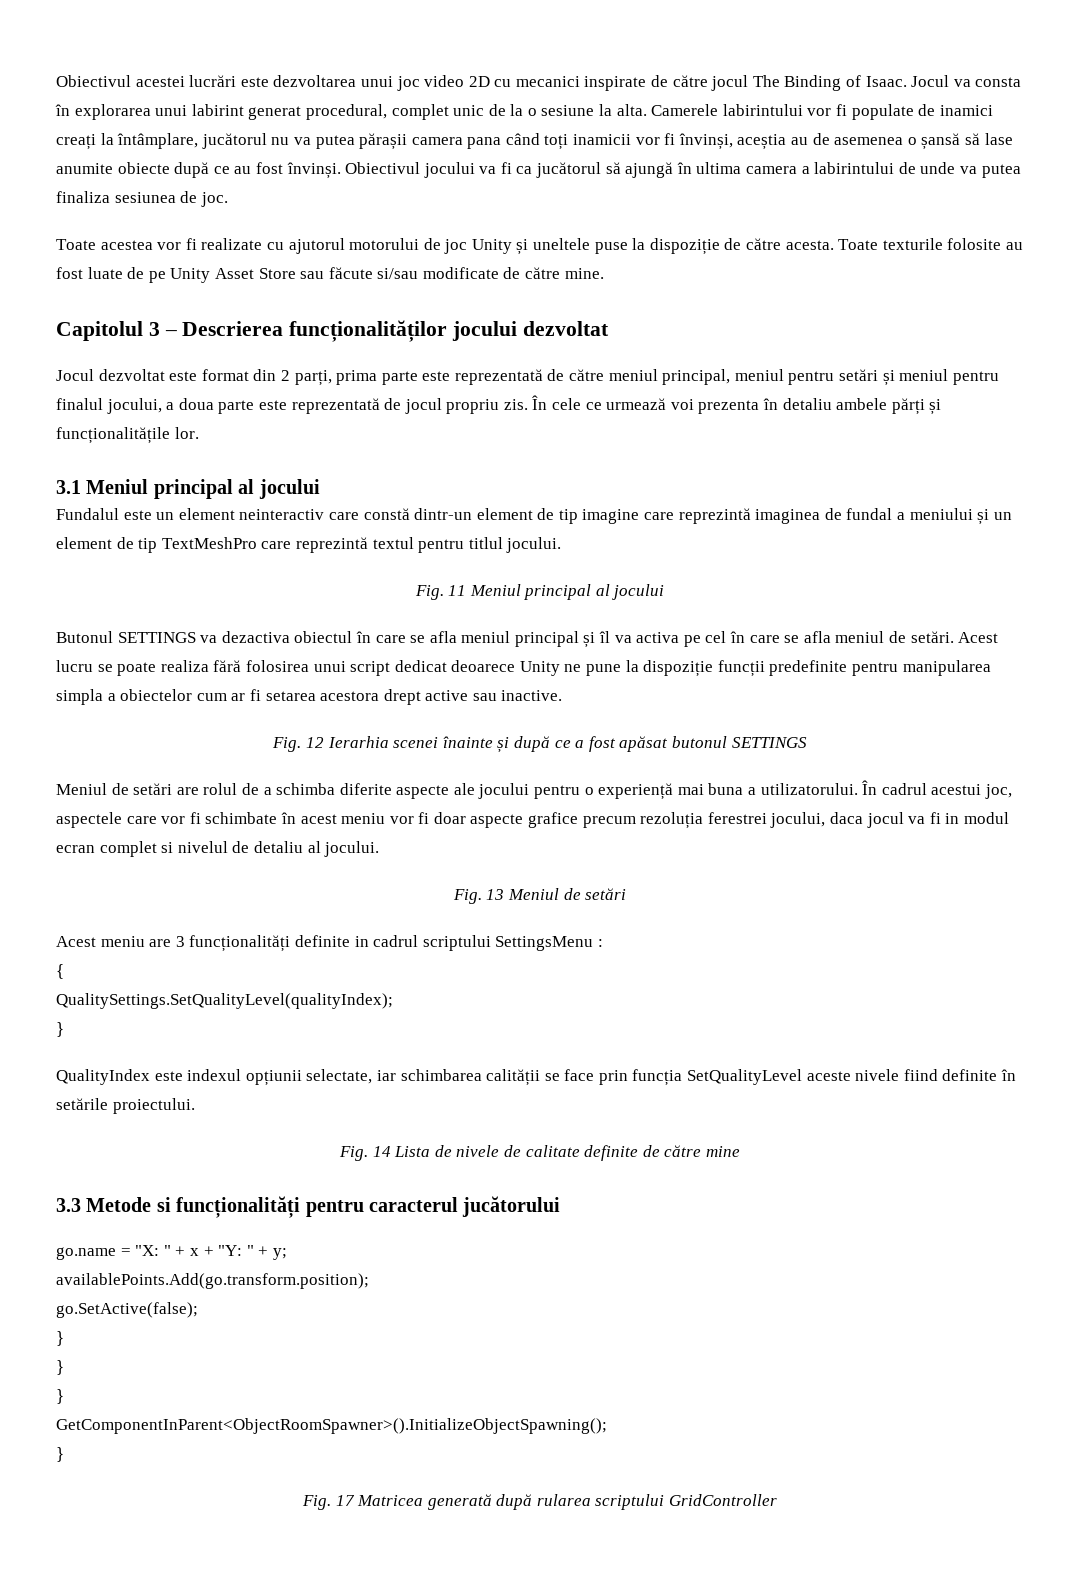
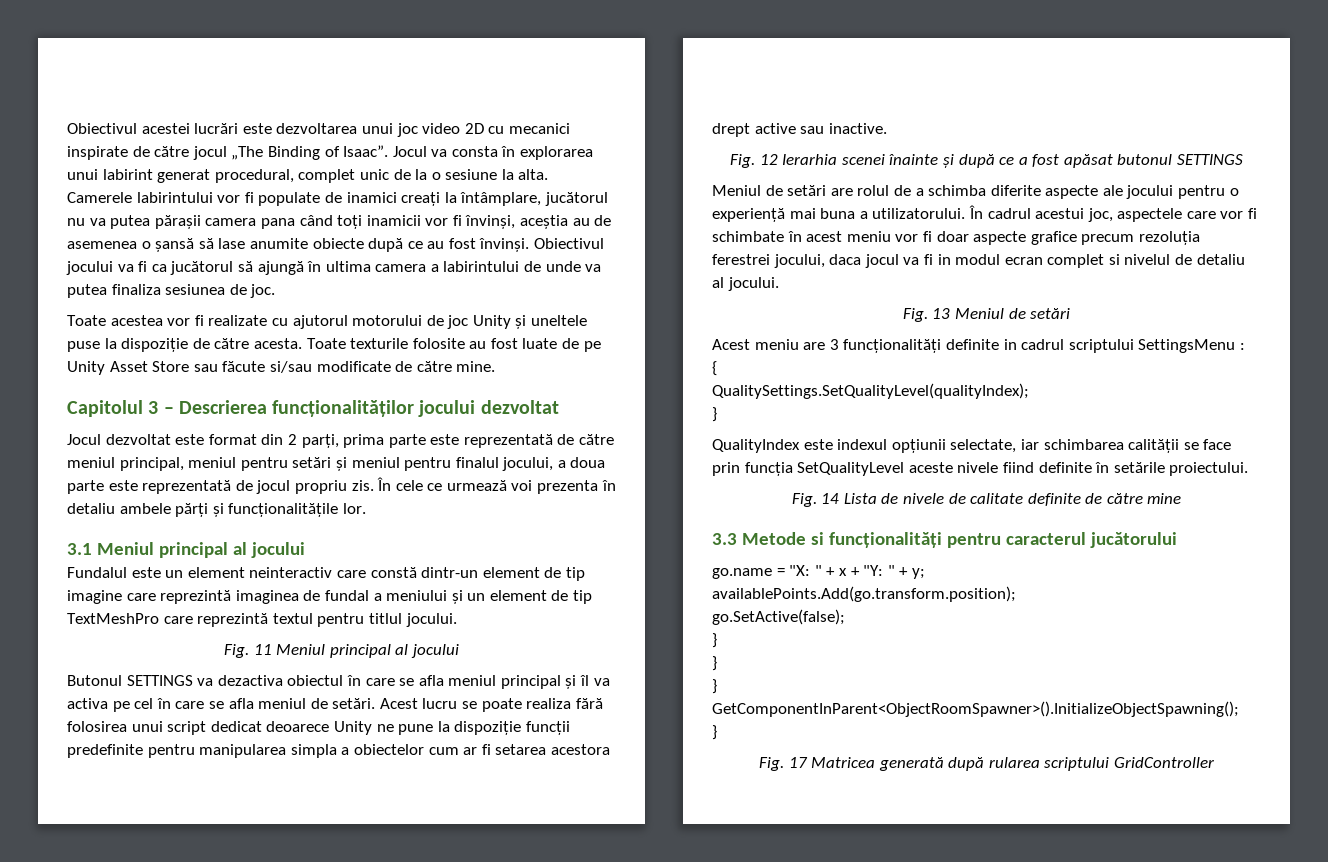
- Obiectivul acestei lucrări este dezvoltarea unui joc video 2D cu mecanici inspirate de către jocul The Binding of Isaac.
+ Obiectivul acestei lucrări este dezvoltarea unui joc video 2D cu mecanici inspirate de către jocul „The Binding of Isaac”.

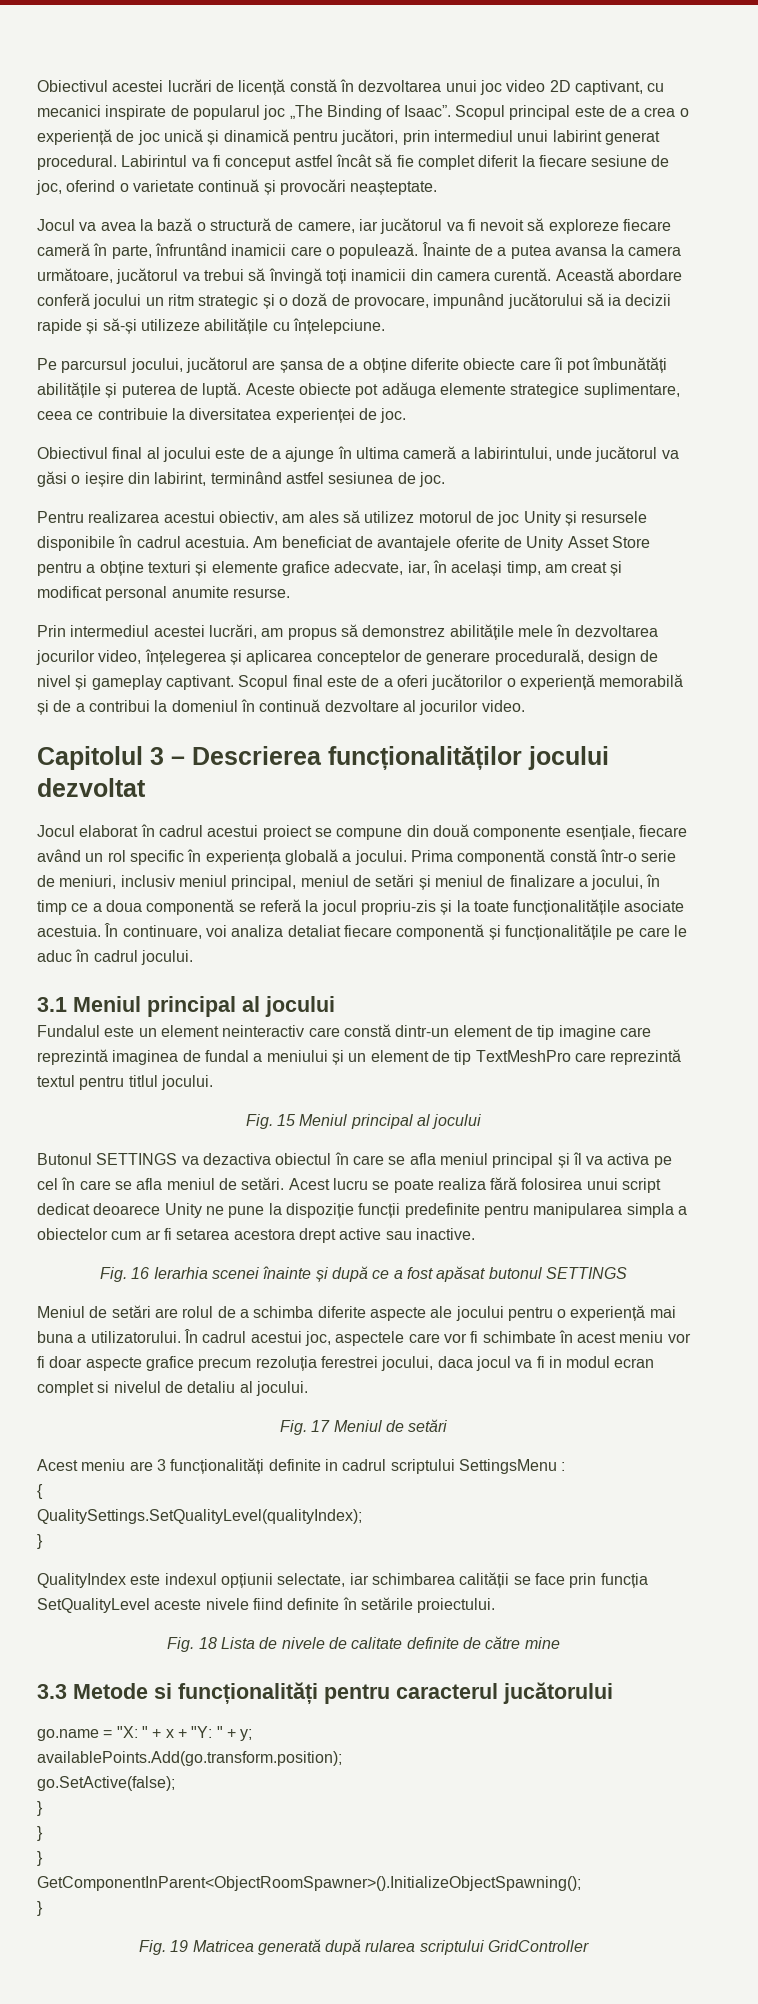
- Obiectivul acestei lucrări este dezvoltarea unui joc video 2D cu mecanici inspirate de către jocul „The Binding of Isaac”.
+ Obiectivul acestei lucrări de licență constă în dezvoltarea unui joc video 2D captivant, cu mecanici inspirate de popularul joc „The Binding of Isaac”.
- Jocul va consta în explorarea unui labirint generat procedural, complet unic de la o sesiune la alta. Camerele labirintului vor fi populate de inamici creați la întâmplare, jucătorul nu va putea părașii camera pana când toți inamicii vor fi învinși, aceștia au de asemenea o șansă să lase anumite obiecte după ce au fost învinși. Obiectivul jocului va fi ca jucătorul să ajungă în ultima camera a labirintului de unde va putea finaliza sesiunea de joc.
- Toate acestea vor fi realizate cu ajutorul motorului de joc Unity și uneltele puse la dispoziție de către acesta. Toate texturile folosite au fost luate de pe Unity Asset Store sau făcute si/sau modificate de către mine.
+ Scopul principal este de a crea o experiență de joc unică și dinamică pentru jucători, prin intermediul unui labirint generat procedural. Labirintul va fi conceput astfel încât să fie complet diferit la fiecare sesiune de joc, oferind o varietate continuă și provocări neașteptate.
+ Jocul va avea la bază o structură de camere, iar jucătorul va fi nevoit să exploreze fiecare cameră în parte, înfruntând inamicii care o populează. Înainte de a putea avansa la camera următoare, jucătorul va trebui să învingă toți inamicii din camera curentă. Această abordare conferă jocului un ritm strategic și o doză de provocare, impunând jucătorului să ia decizii rapide și să-și utilizeze abilitățile cu înțelepciune.
+ Pe parcursul jocului, jucătorul are șansa de a obține diferite obiecte care îi pot îmbunătăți abilitățile și puterea de luptă. Aceste obiecte pot adăuga elemente strategice suplimentare, ceea ce contribuie la diversitatea experienței de joc.
+ Obiectivul final al jocului este de a ajunge în ultima cameră a labirintului, unde jucătorul va găsi o ieșire din labirint, terminând astfel sesiunea de joc.
+ Pentru realizarea acestui obiectiv, am ales să utilizez motorul de joc Unity și resursele disponibile în cadrul acestuia. Am beneficiat de avantajele oferite de Unity Asset Store pentru a obține texturi și elemente grafice adecvate, iar, în același timp, am creat și modificat personal anumite resurse.
+ Prin intermediul acestei lucrări, am propus să demonstrez abilitățile mele în dezvoltarea jocurilor video, înțelegerea și aplicarea conceptelor de generare procedurală, design de nivel și gameplay captivant. Scopul final este de a oferi jucătorilor o experiență memorabilă și de a contribui la domeniul în continuă dezvoltare al jocurilor video.
- Jocul dezvoltat este format din 2 parți, prima parte este reprezentată de către meniul principal, meniul pentru setări și meniul pentru finalul jocului, a doua parte este reprezentată de jocul propriu zis. În cele ce urmează voi prezenta în detaliu ambele părți și funcționalitățile lor.
+ Jocul elaborat în cadrul acestui proiect se compune din două componente esențiale, fiecare având un rol specific în experiența globală a jocului. Prima componentă constă într-o serie de meniuri, inclusiv meniul principal, meniul de setări și meniul de finalizare a jocului, în timp ce a doua componentă se referă la jocul propriu-zis și la toate funcționalitățile asociate acestuia. În continuare, voi analiza detaliat fiecare componentă și funcționalitățile pe care le aduc în cadrul jocului.
- Fig. 11 Meniul principal al jocului
+ Fig. 15 Meniul principal al jocului
- Fig. 12 Ierarhia scenei înainte și după ce a fost apăsat butonul SETTINGS
+ Fig. 16 Ierarhia scenei înainte și după ce a fost apăsat butonul SETTINGS
- Fig. 13 Meniul de setări
+ Fig. 17 Meniul de setări
- Fig. 14 Lista de nivele de calitate definite de către mine
+ Fig. 18 Lista de nivele de calitate definite de către mine
- Fig. 17 Matricea generată după rularea scriptului GridController
+ Fig. 19 Matricea generată după rularea scriptului GridController

